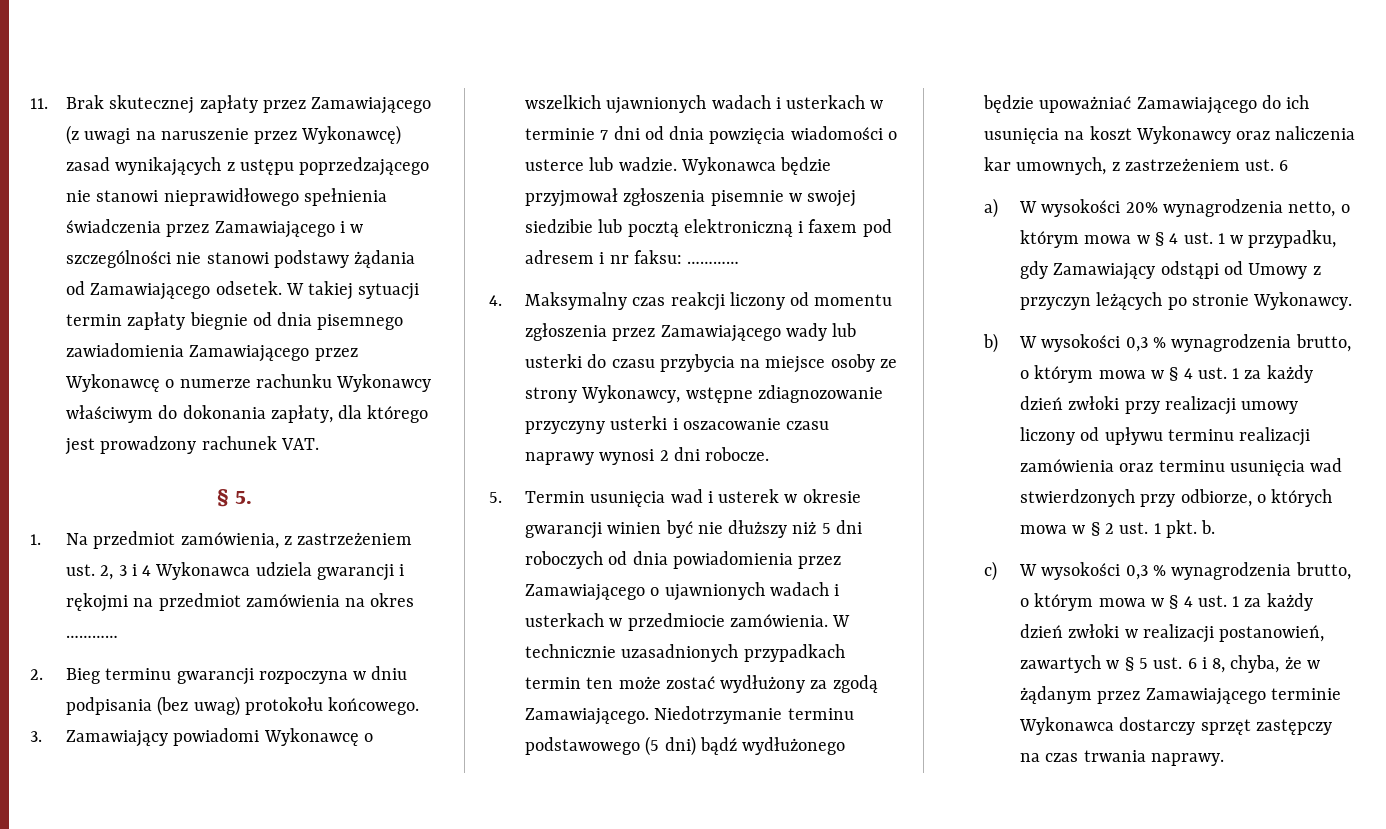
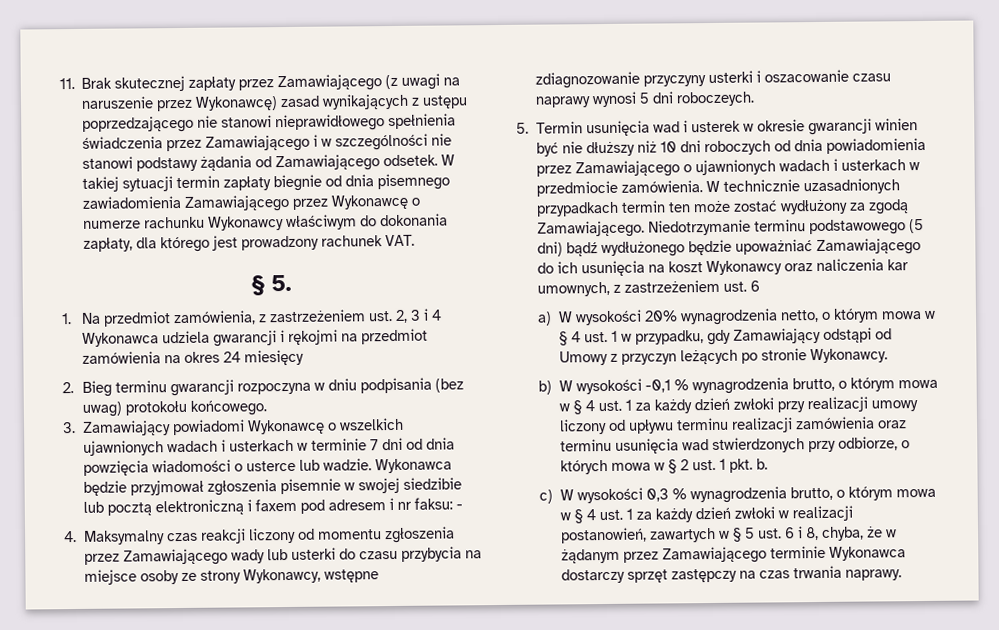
- 1. Na przedmiot zamówienia, z zastrzeżeniem ust. 2, 3 i 4 Wykonawca udziela gwarancji i rękojmi na przedmiot zamówienia na okres …………
+ 1. Na przedmiot zamówienia, z zastrzeżeniem ust. 2, 3 i 4 Wykonawca udziela gwarancji i rękojmi na przedmiot zamówienia na okres 24 miesięcy
- Wykonawca będzie przyjmował zgłoszenia pisemnie w swojej siedzibie lub pocztą elektroniczną i faxem pod adresem i nr faksu: …………
+ Wykonawca będzie przyjmował zgłoszenia pisemnie w swojej siedzibie lub pocztą elektroniczną i faxem pod adresem i nr faksu: -
- 4. Maksymalny czas reakcji liczony od momentu zgłoszenia przez Zamawiającego wady lub usterki do czasu przybycia na miejsce osoby ze strony Wykonawcy, wstępne zdiagnozowanie przyczyny usterki i oszacowanie czasu naprawy wynosi 2 dni robocze.
+ 4. Maksymalny czas reakcji liczony od momentu zgłoszenia przez Zamawiającego wady lub usterki do czasu przybycia na miejsce osoby ze strony Wykonawcy, wstępne zdiagnozowanie przyczyny usterki i oszacowanie czasu naprawy wynosi 5 dni roboczeych.
- 5. Termin usunięcia wad i usterek w okresie gwarancji winien być nie dłuższy niż 5 dni roboczych od dnia powiadomienia przez Zamawiającego o ujawnionych wadach i usterkach w przedmiocie zamówienia.
+ 5. Termin usunięcia wad i usterek w okresie gwarancji winien być nie dłuższy niż 10 dni roboczych od dnia powiadomienia przez Zamawiającego o ujawnionych wadach i usterkach w przedmiocie zamówienia.
- b) W wysokości 0,3 % wynagrodzenia brutto, o którym mowa w § 4 ust. 1 za każdy dzień zwłoki przy realizacji umowy liczony od upływu terminu realizacji zamówienia oraz terminu usunięcia wad stwierdzonych przy odbiorze, o których mowa w § 2 ust. 1 pkt. b.
+ b) W wysokości -0,1 % wynagrodzenia brutto, o którym mowa w § 4 ust. 1 za każdy dzień zwłoki przy realizacji umowy liczony od upływu terminu realizacji zamówienia oraz terminu usunięcia wad stwierdzonych przy odbiorze, o których mowa w § 2 ust. 1 pkt. b.

